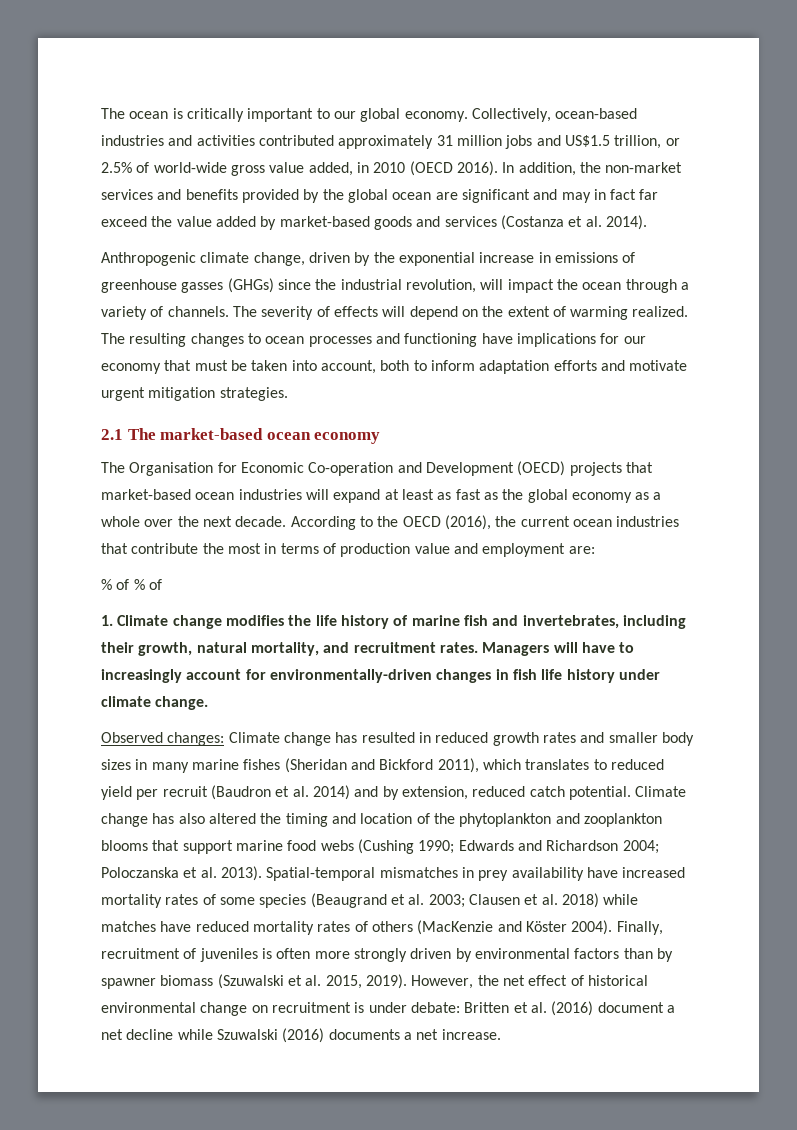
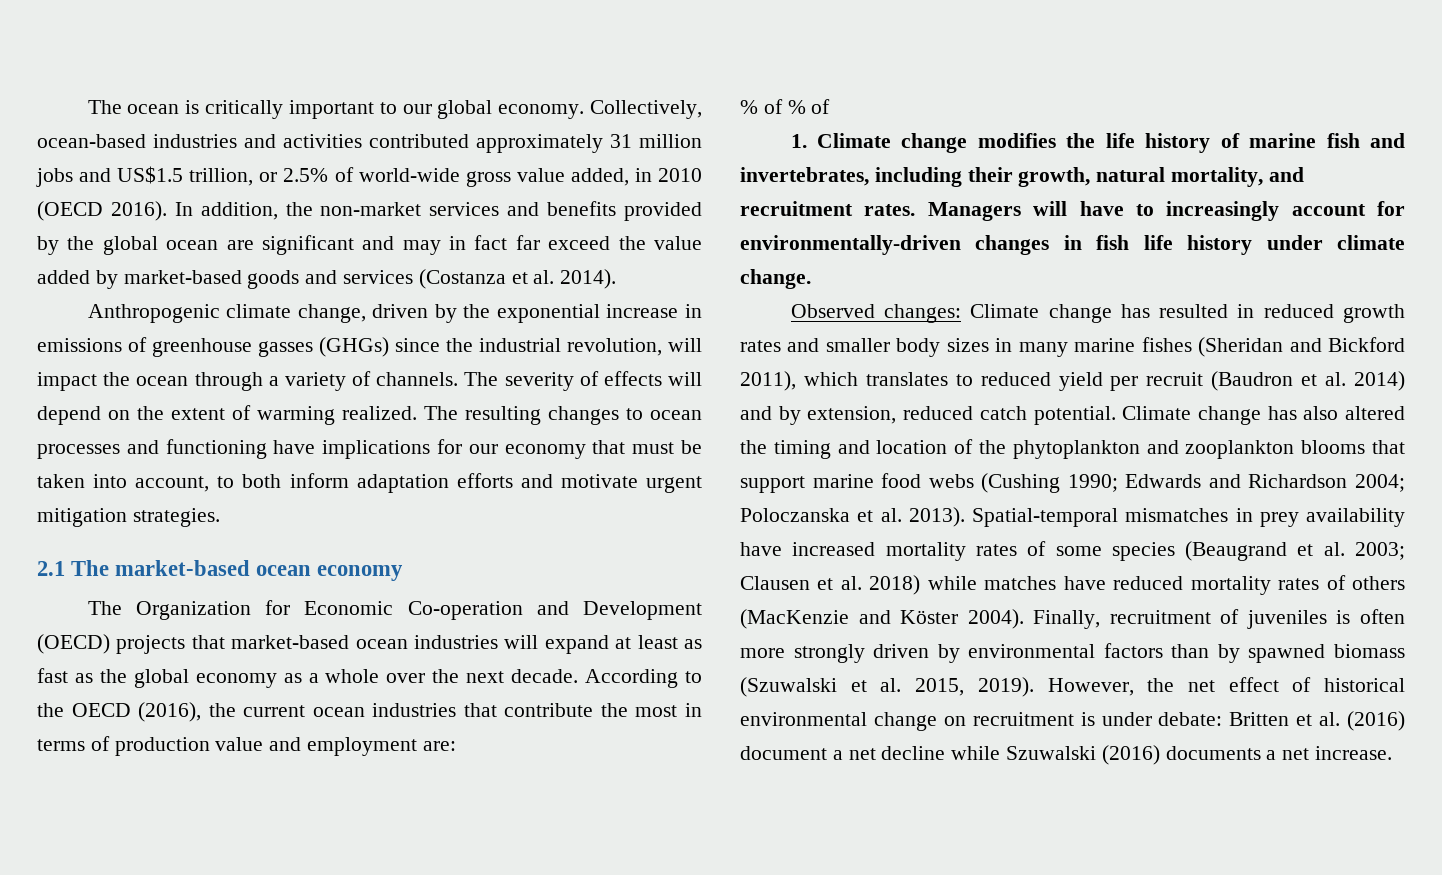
- The resulting changes to ocean processes and functioning have implications for our economy that must be taken into account, both to inform adaptation efforts and motivate urgent mitigation strategies.
+ The resulting changes to ocean processes and functioning have implications for our economy that must be taken into account, to both inform adaptation efforts and motivate urgent mitigation strategies.
- The Organisation for Economic Co-operation and Development (OECD) projects that market-based ocean industries will expand at least as fast as the global economy as a whole over the next decade.
+ The Organization for Economic Co-operation and Development (OECD) projects that market-based ocean industries will expand at least as fast as the global economy as a whole over the next decade.
- Finally, recruitment of juveniles is often more strongly driven by environmental factors than by spawner biomass (Szuwalski et al. 2015, 2019).
+ Finally, recruitment of juveniles is often more strongly driven by environmental factors than by spawned biomass (Szuwalski et al. 2015, 2019).

